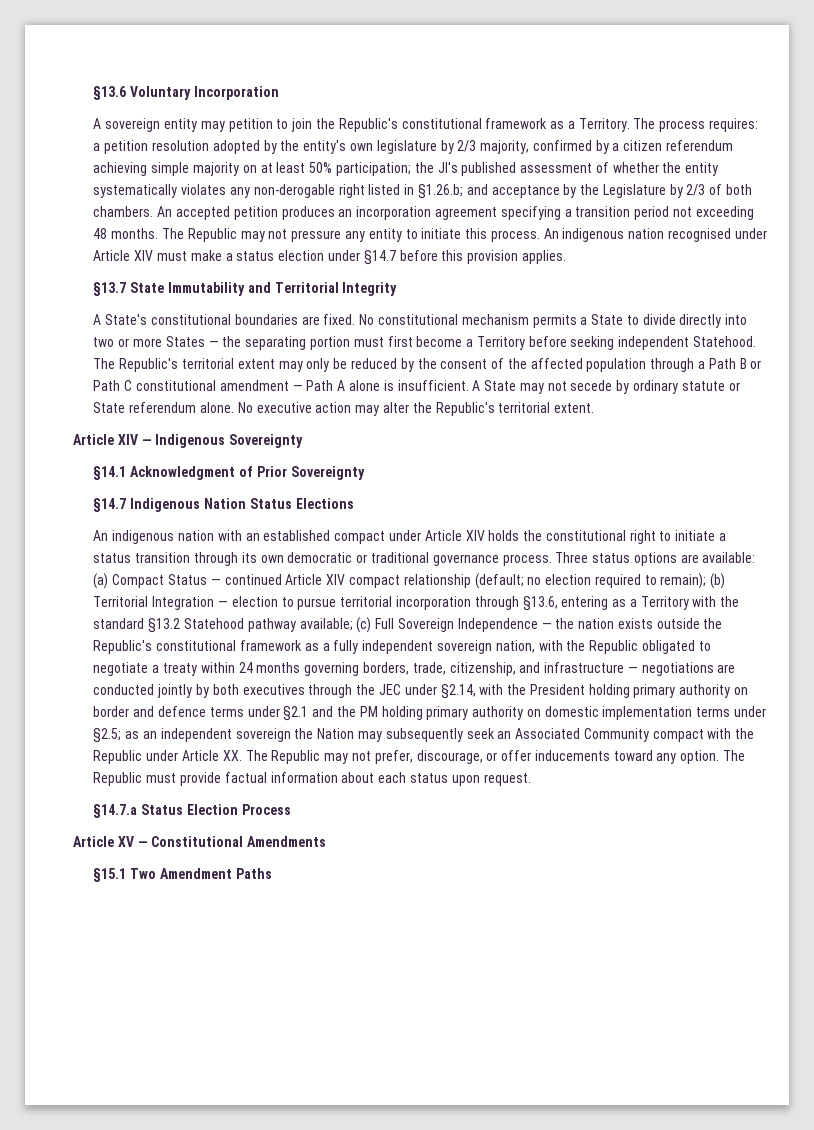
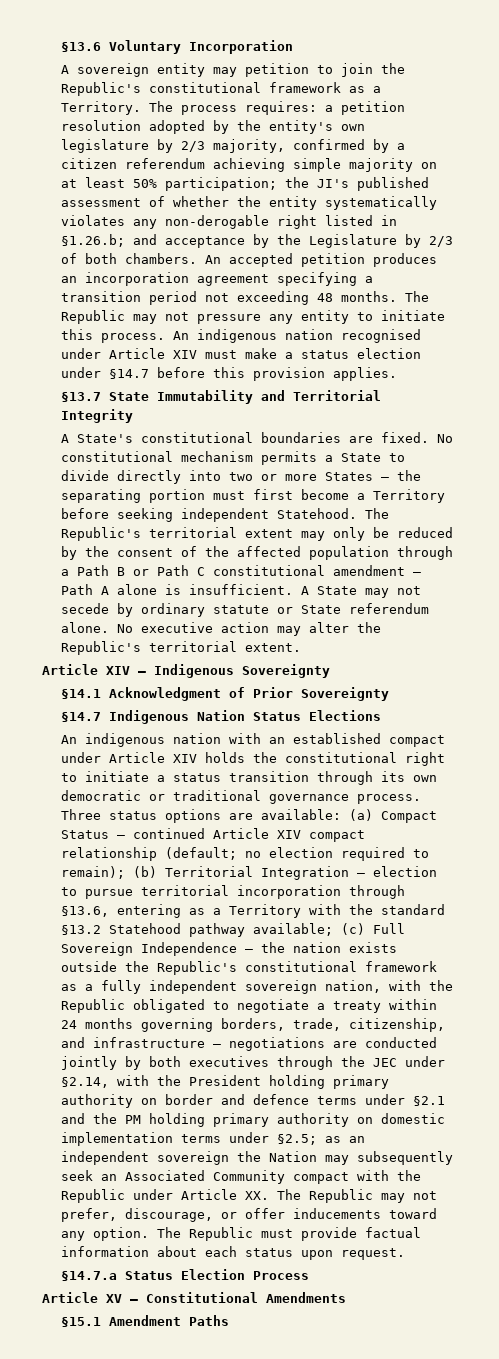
- §15.1 Two Amendment Paths
+ §15.1 Amendment Paths

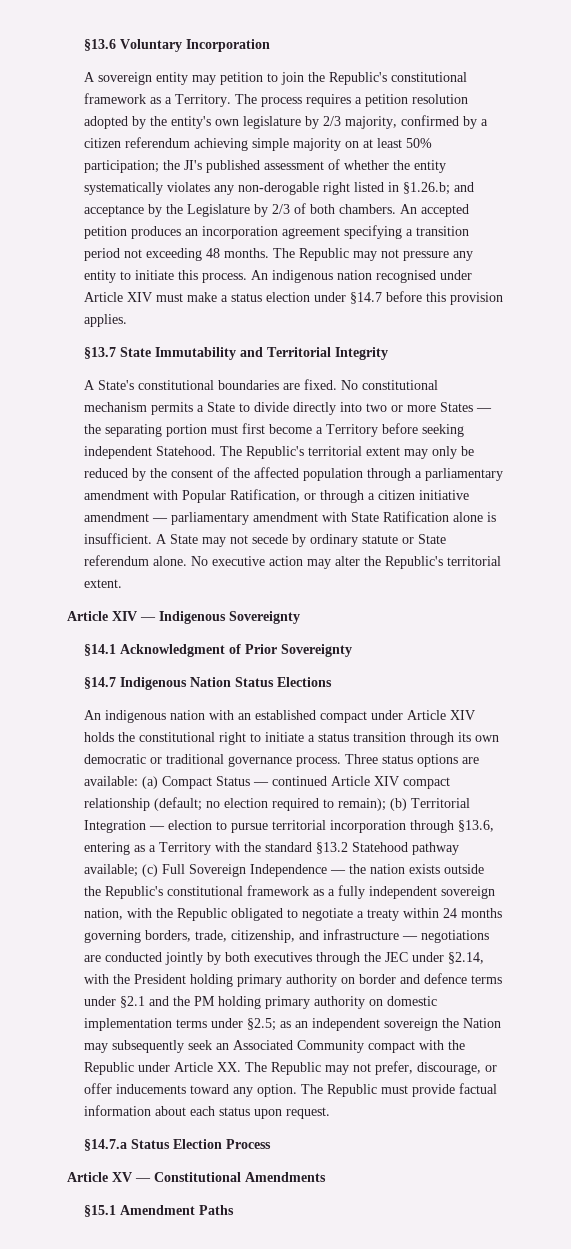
- The process requires: a petition resolution adopted by the entity's own legislature by 2/3 majority, confirmed by a citizen referendum achieving simple majority on at least 50% participation; the JI's published assessment of whether the entity systematically violates any non-derogable right listed in §1.26.b; and acceptance by the Legislature by 2/3 of both chambers.
+ The process requires a petition resolution adopted by the entity's own legislature by 2/3 majority, confirmed by a citizen referendum achieving simple majority on at least 50% participation; the JI's published assessment of whether the entity systematically violates any non-derogable right listed in §1.26.b; and acceptance by the Legislature by 2/3 of both chambers.
- The Republic's territorial extent may only be reduced by the consent of the affected population through a Path B or Path C constitutional amendment — Path A alone is insufficient.
+ The Republic's territorial extent may only be reduced by the consent of the affected population through a parliamentary amendment with Popular Ratification, or through a citizen initiative amendment — parliamentary amendment with State Ratification alone is insufficient.

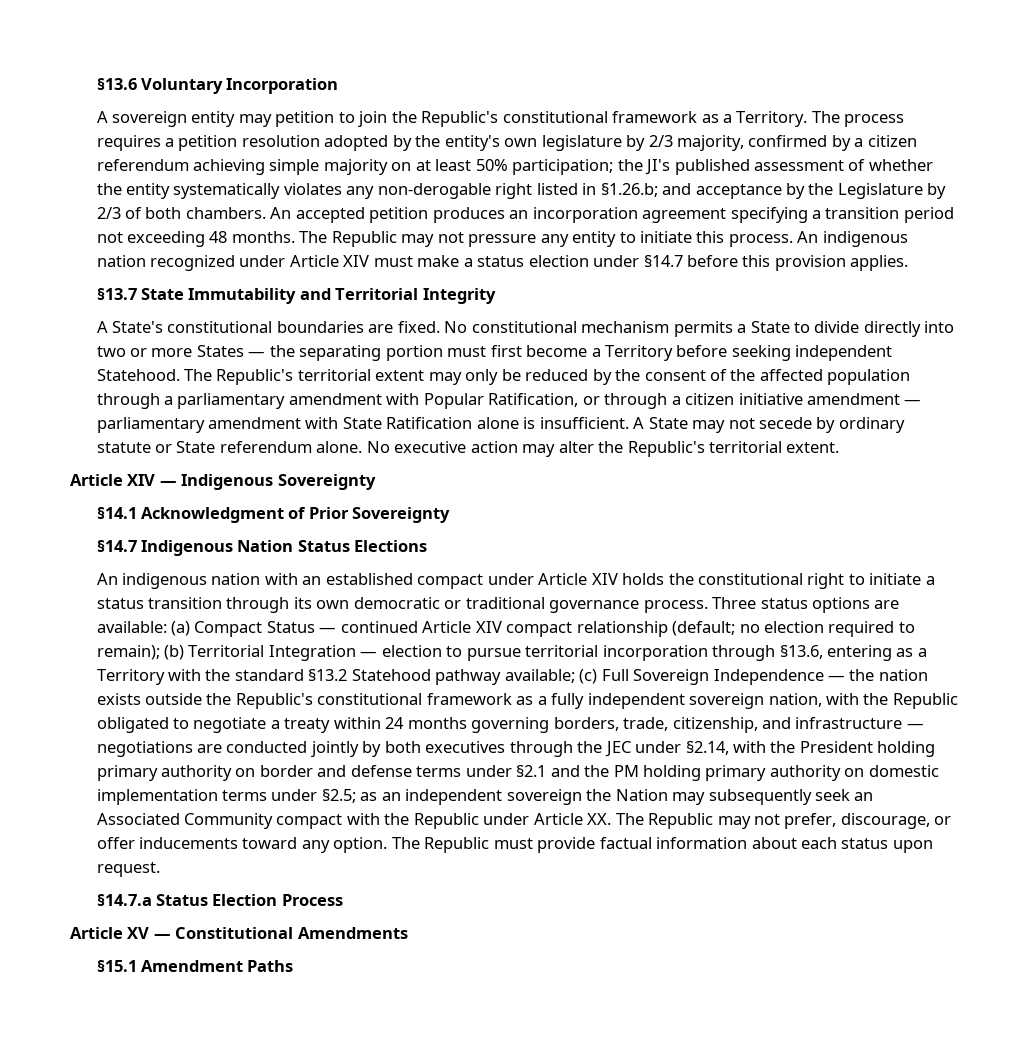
- An indigenous nation recognised under Article XIV must make a status election under §14.7 before this provision applies.
+ An indigenous nation recognized under Article XIV must make a status election under §14.7 before this provision applies.
- (c) Full Sovereign Independence — the nation exists outside the Republic's constitutional framework as a fully independent sovereign nation, with the Republic obligated to negotiate a treaty within 24 months governing borders, trade, citizenship, and infrastructure — negotiations are conducted jointly by both executives through the JEC under §2.14, with the President holding primary authority on border and defence terms under §2.1 and the PM holding primary authority on domestic implementation terms under §2.5;
+ (c) Full Sovereign Independence — the nation exists outside the Republic's constitutional framework as a fully independent sovereign nation, with the Republic obligated to negotiate a treaty within 24 months governing borders, trade, citizenship, and infrastructure — negotiations are conducted jointly by both executives through the JEC under §2.14, with the President holding primary authority on border and defense terms under §2.1 and the PM holding primary authority on domestic implementation terms under §2.5;

